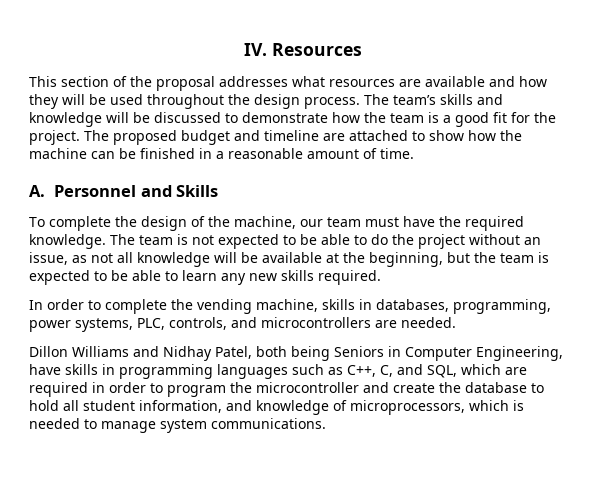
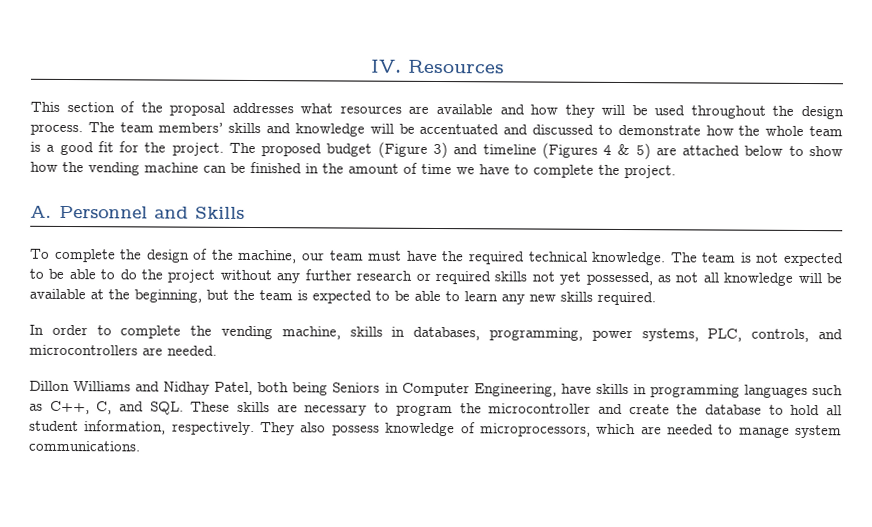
- The team’s skills and knowledge will be discussed to demonstrate how the team is a good fit for the project.
+ The team members’ skills and knowledge will be accentuated and discussed to demonstrate how the whole team is a good fit for the project.
- The proposed budget and timeline are attached to show how the machine can be finished in a reasonable amount of time.
+ The proposed budget (Figure 3) and timeline (Figures 4 & 5) are attached below to show how the vending machine can be finished in the amount of time we have to complete the project.
- To complete the design of the machine, our team must have the required knowledge.
+ To complete the design of the machine, our team must have the required technical knowledge.
- The team is not expected to be able to do the project without an issue, as not all knowledge will be available at the beginning, but the team is expected to be able to learn any new skills required.
+ The team is not expected to be able to do the project without any further research or required skills not yet possessed, as not all knowledge will be available at the beginning, but the team is expected to be able to learn any new skills required.
- Dillon Williams and Nidhay Patel, both being Seniors in Computer Engineering, have skills in programming languages such as C++, C, and SQL, which are required in order to program the microcontroller and create the database to hold all student information, and knowledge of microprocessors, which is needed to manage system communications.
+ Dillon Williams and Nidhay Patel, both being Seniors in Computer Engineering, have skills in programming languages such as C++, C, and SQL. These skills are necessary to program the microcontroller and create the database to hold all student information, respectively. They also possess knowledge of microprocessors, which are needed to manage system communications.

